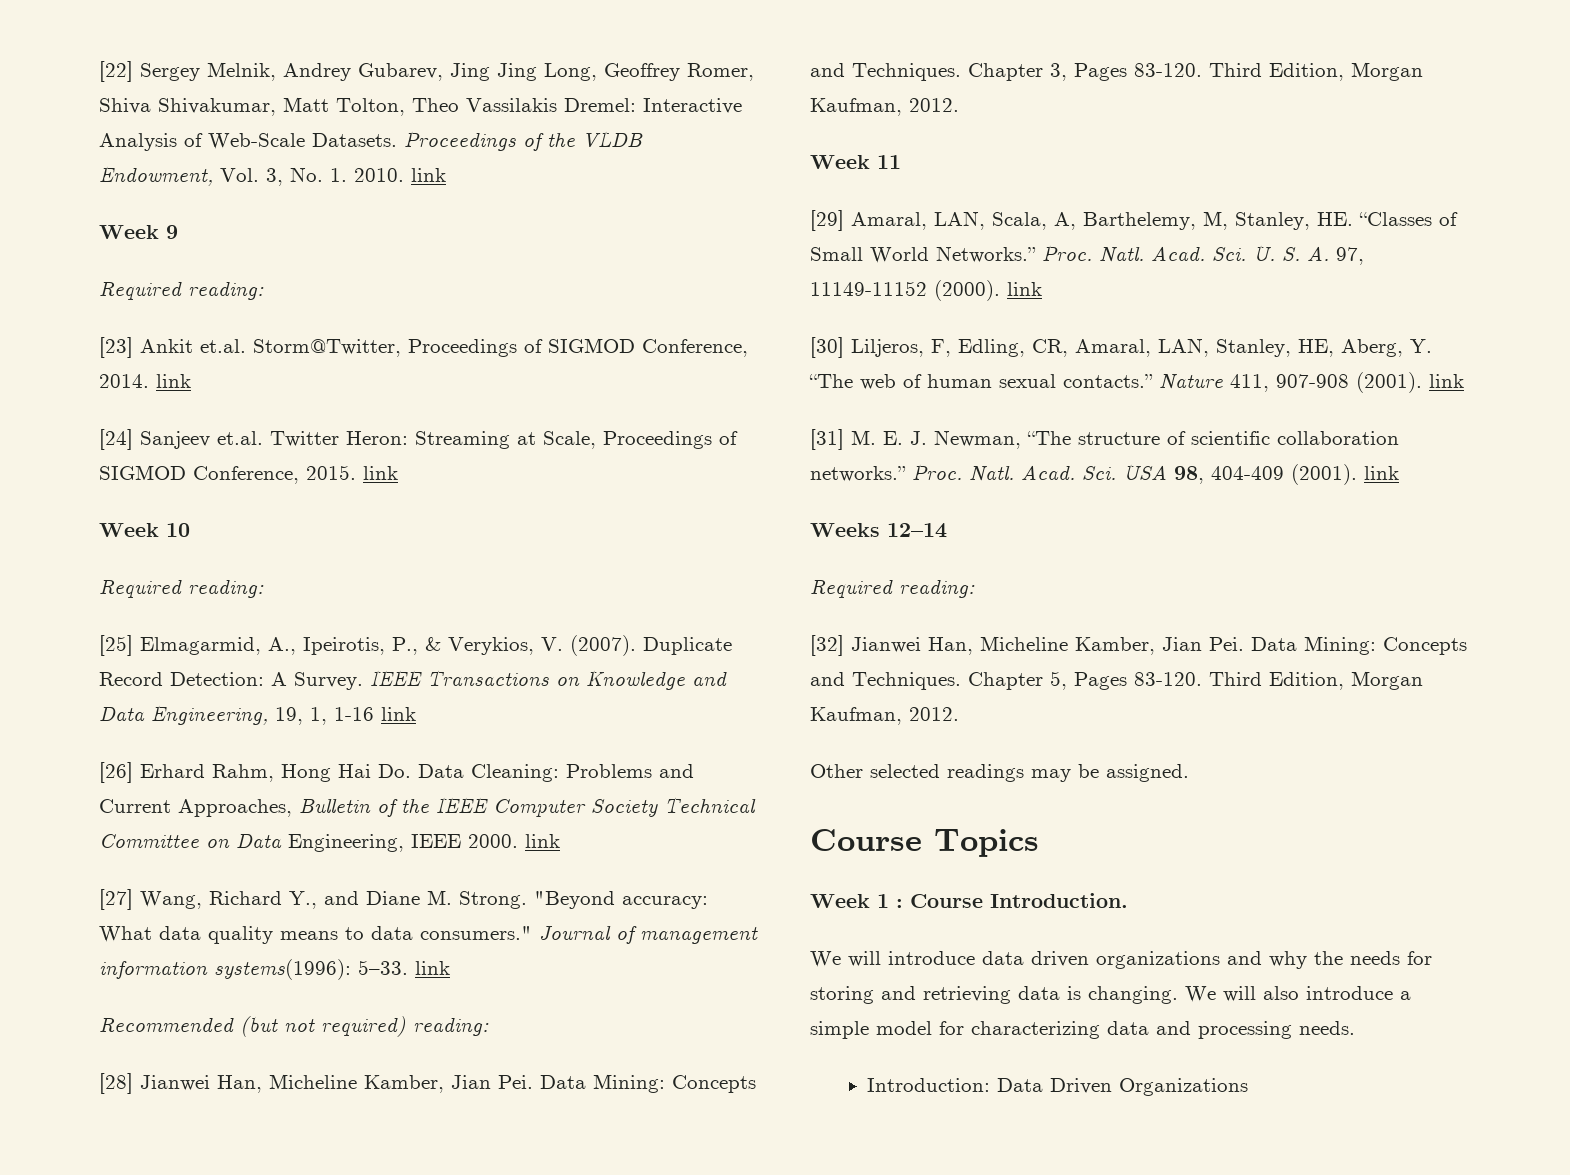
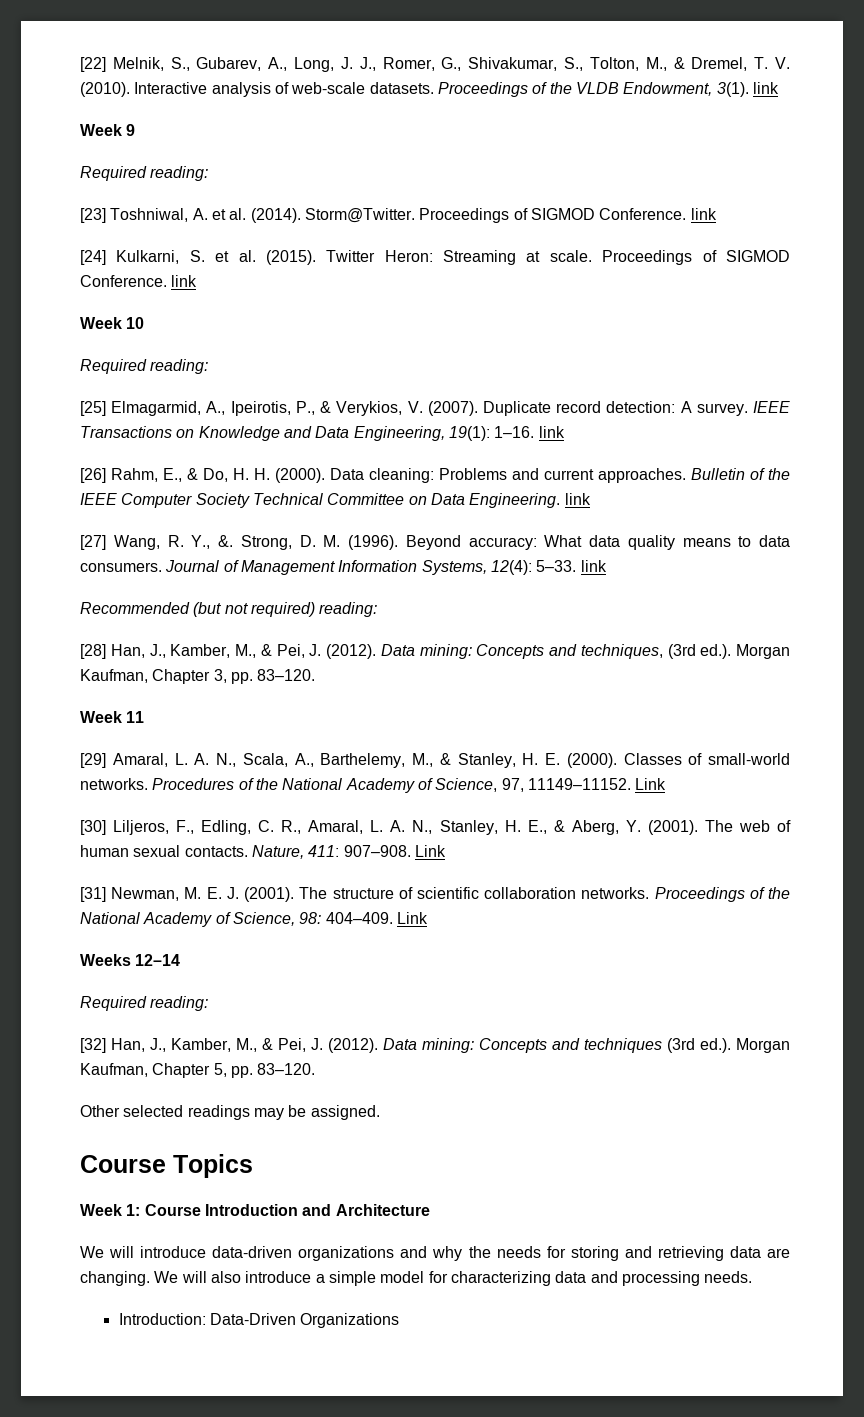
- [22] Sergey Melnik, Andrey Gubarev, Jing Jing Long, Geoffrey Romer, Shiva Shivakumar, Matt Tolton, Theo Vassilakis Dremel: Interactive Analysis of Web-Scale Datasets.
+ [22] Melnik, S., Gubarev, A., Long, J. J., Romer, G., Shivakumar, S., Tolton, M., & Dremel, T. V. (2010). Interactive analysis of web-scale datasets.
- Proceedings of the VLDB Endowment, Vol. 3, No. 1. 2010. link
+ Proceedings of the VLDB Endowment, 3(1). link
- [23] Ankit et.al. Storm@Twitter, Proceedings of SIGMOD Conference, 2014. link
+ [23] Toshniwal, A. et al. (2014). Storm@Twitter. Proceedings of SIGMOD Conference. link
- [24] Sanjeev et.al. Twitter Heron: Streaming at Scale, Proceedings of SIGMOD Conference, 2015. link
+ [24] Kulkarni, S. et al. (2015). Twitter Heron: Streaming at scale. Proceedings of SIGMOD Conference. link
- Duplicate Record Detection: A Survey.
+ Duplicate record detection: A survey.
- IEEE Transactions on Knowledge and Data Engineering, 19, 1, 1-16 link
+ IEEE Transactions on Knowledge and Data Engineering, 19(1): 1–16. link
- [26] Erhard Rahm, Hong Hai Do. Data Cleaning: Problems and Current Approaches, Bulletin of the IEEE Computer Society Technical Committee on Data Engineering, IEEE 2000. link
+ [26] Rahm, E., & Do, H. H. (2000). Data cleaning: Problems and current approaches. Bulletin of the IEEE Computer Society Technical Committee on Data Engineering. link
- [27] Wang, Richard Y., and Diane M. Strong. "Beyond accuracy: What data quality means to data consumers."
+ [27] Wang, R. Y., &. Strong, D. M. (1996). Beyond accuracy: What data quality means to data consumers.
- Journal of management information systems(1996): 5–33. link
+ Journal of Management Information Systems, 12(4): 5–33. link
- [28] Jianwei Han, Micheline Kamber, Jian Pei. Data Mining: Concepts and Techniques. Chapter 3, Pages 83-120. Third Edition, Morgan Kaufman, 2012.
+ [28] Han, J., Kamber, M., & Pei, J. (2012). Data mining: Concepts and techniques, (3rd ed.). Morgan Kaufman, Chapter 3, pp. 83–120.
- [29] Amaral, LAN, Scala, A, Barthelemy, M, Stanley, HE. “Classes of Small World Networks.” Proc. Natl. Acad. Sci. U. S. A. 97, 11149-11152 (2000). link
- [30] Liljeros, F, Edling, CR, Amaral, LAN, Stanley, HE, Aberg, Y. “The web of human sexual contacts.” Nature 411, 907-908 (2001). link
+ [29] Amaral, L. A. N., Scala, A., Barthelemy, M., & Stanley, H. E. (2000). Classes of small-world networks. Procedures of the National Academy of Science, 97, 11149–11152. Link
+ [30] Liljeros, F., Edling, C. R., Amaral, L. A. N., Stanley, H. E., & Aberg, Y. (2001). The web of human sexual contacts. Nature, 411: 907–908. Link
- [31] M. E. J. Newman, “The structure of scientific collaboration networks.” Proc. Natl. Acad. Sci. USA 98, 404-409 (2001). link
+ [31] Newman, M. E. J. (2001). The structure of scientific collaboration networks. Proceedings of the National Academy of Science, 98: 404–409. Link
- [32] Jianwei Han, Micheline Kamber, Jian Pei. Data Mining: Concepts and Techniques. Chapter 5, Pages 83-120. Third Edition, Morgan Kaufman, 2012.
+ [32] Han, J., Kamber, M., & Pei, J. (2012). Data mining: Concepts and techniques (3rd ed.). Morgan Kaufman, Chapter 5, pp. 83–120.
- Week 1 : Course Introduction.
+ Week 1: Course Introduction and Architecture
- We will introduce data driven organizations and why the needs for storing and retrieving data is changing.
+ We will introduce data-driven organizations and why the needs for storing and retrieving data are changing.
- Introduction: Data Driven Organizations
+ Introduction: Data-Driven Organizations

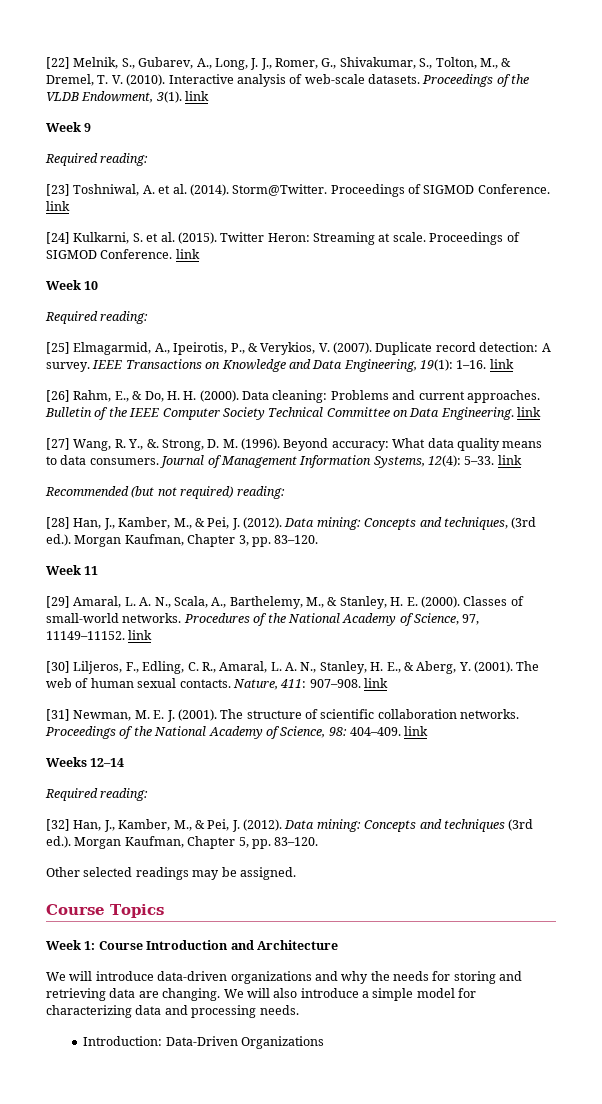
- Procedures of the National Academy of Science, 97, 11149–11152. Link
+ Procedures of the National Academy of Science, 97, 11149–11152. link
- Nature, 411: 907–908. Link
+ Nature, 411: 907–908. link
- Proceedings of the National Academy of Science, 98: 404–409. Link
+ Proceedings of the National Academy of Science, 98: 404–409. link

